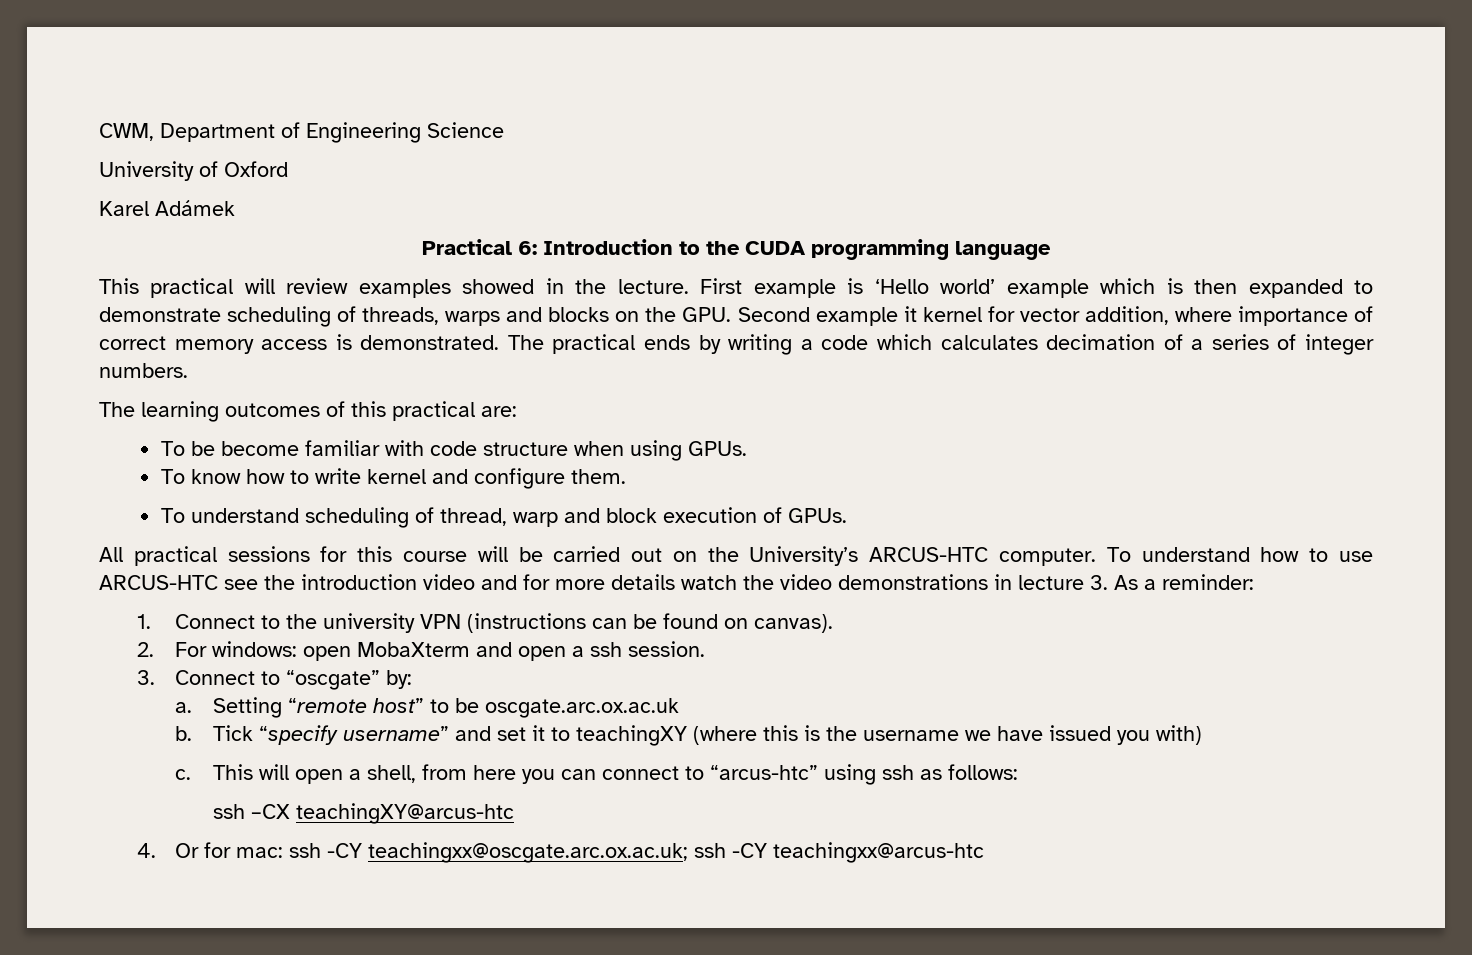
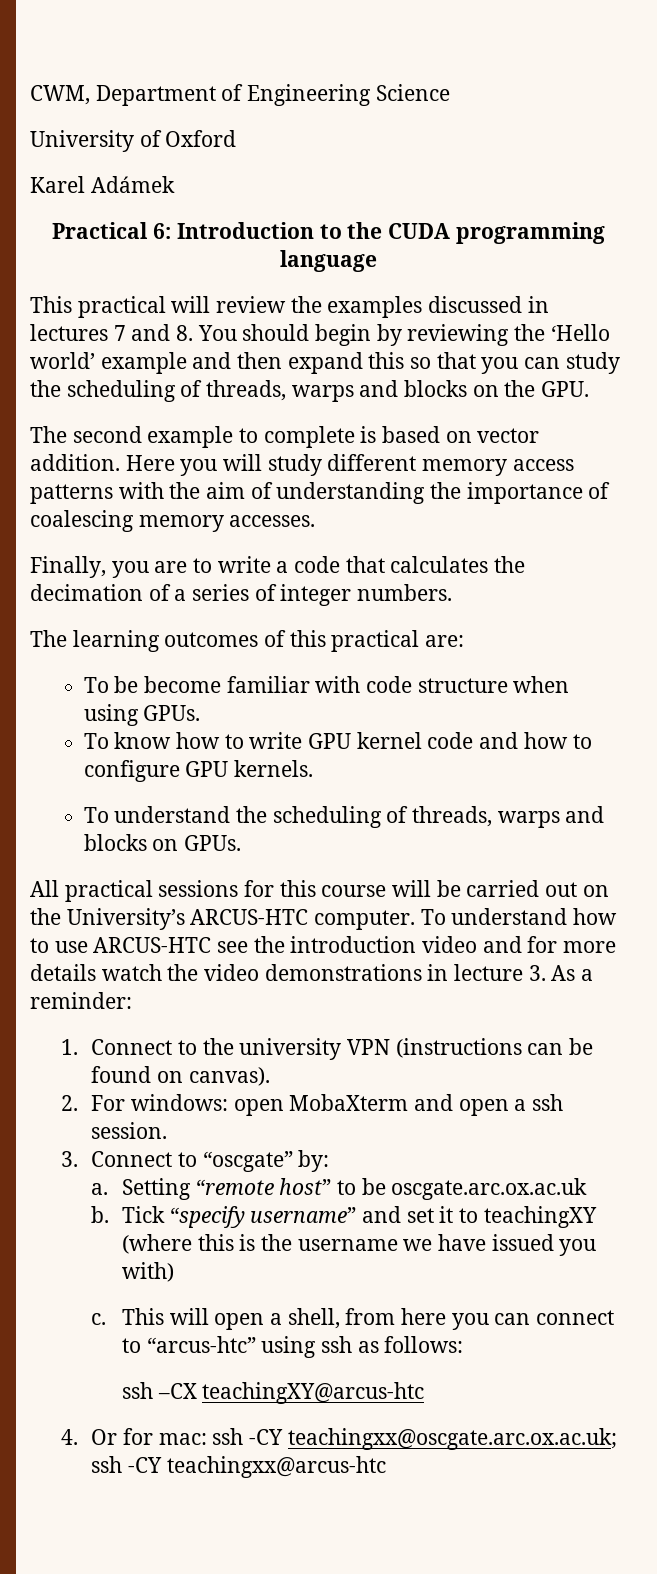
- This practical will review examples showed in the lecture. First example is ‘Hello world’ example which is then expanded to demonstrate scheduling of threads, warps and blocks on the GPU. Second example it kernel for vector addition, where importance of correct memory access is demonstrated. The practical ends by writing a code which calculates decimation of a series of integer numbers.
+ This practical will review the examples discussed in lectures 7 and 8. You should begin by reviewing the ‘Hello world’ example and then expand this so that you can study the scheduling of threads, warps and blocks on the GPU.
+ The second example to complete is based on vector addition. Here you will study different memory access patterns with the aim of understanding the importance of coalescing memory accesses.
+ Finally, you are to write a code that calculates the decimation of a series of integer numbers.
- To know how to write kernel and configure them.
- To understand scheduling of thread, warp and block execution of GPUs.
+ To know how to write GPU kernel code and how to configure GPU kernels.
+ To understand the scheduling of threads, warps and blocks on GPUs.

